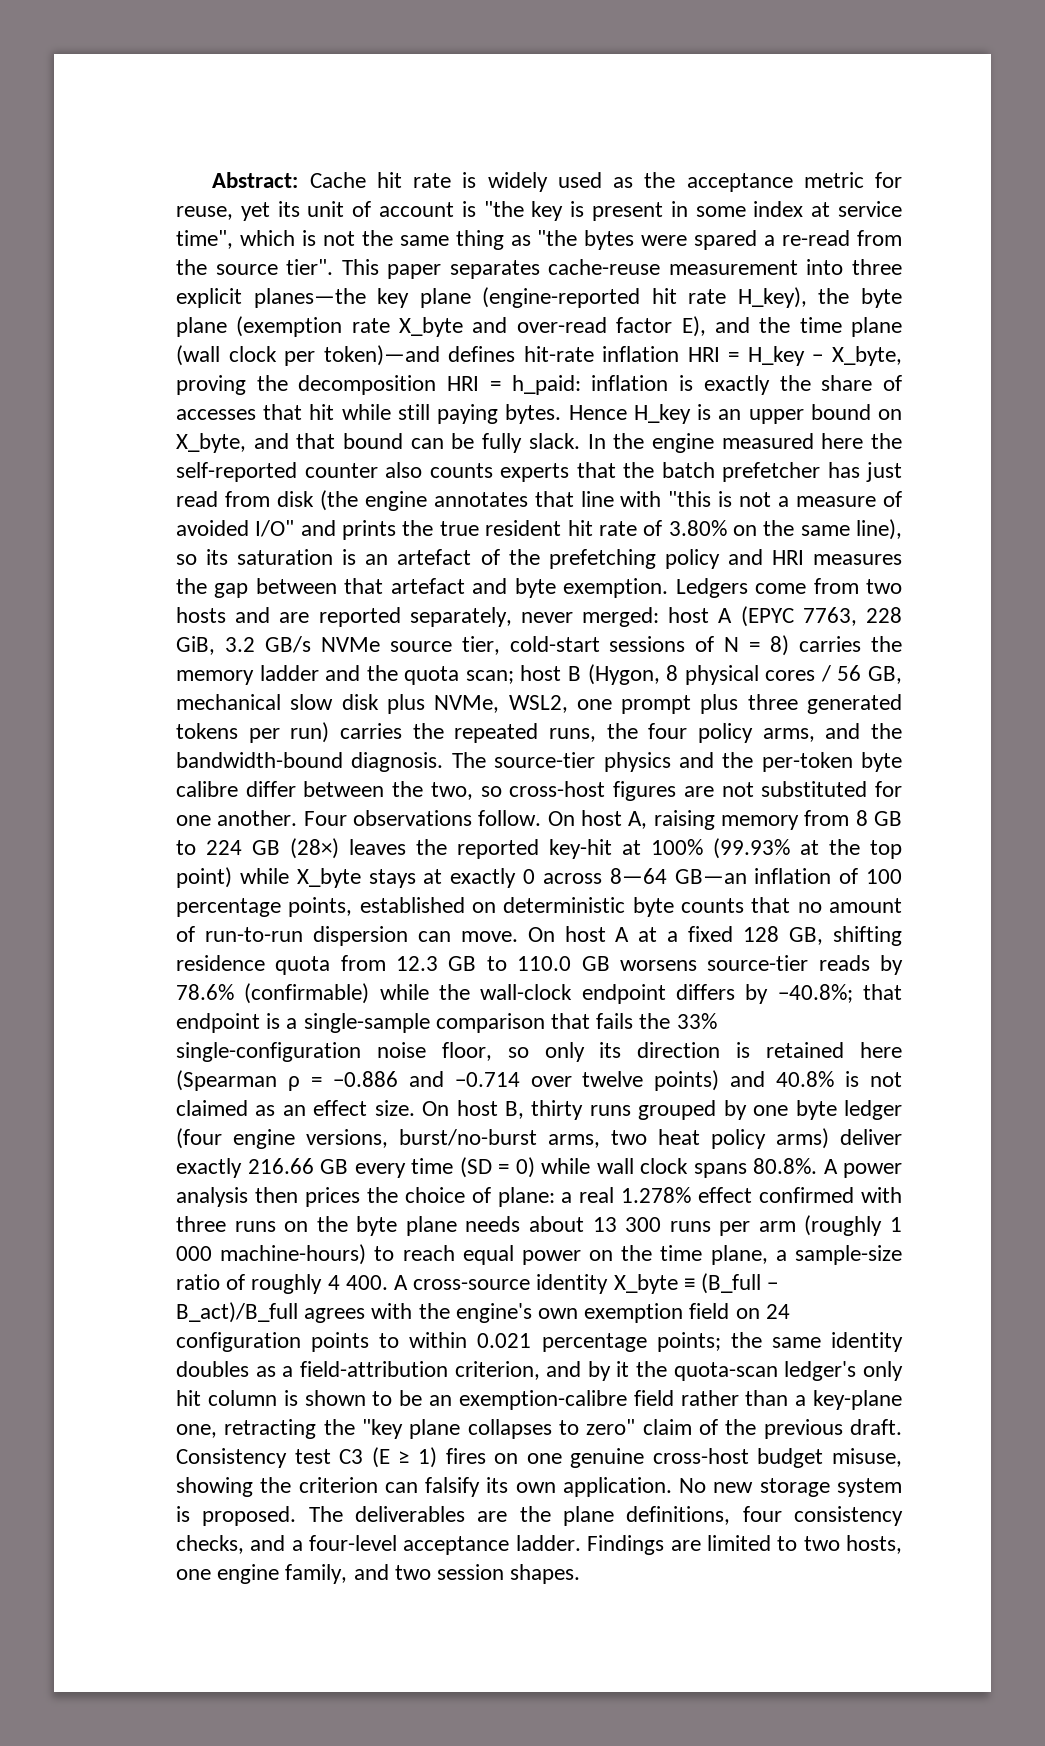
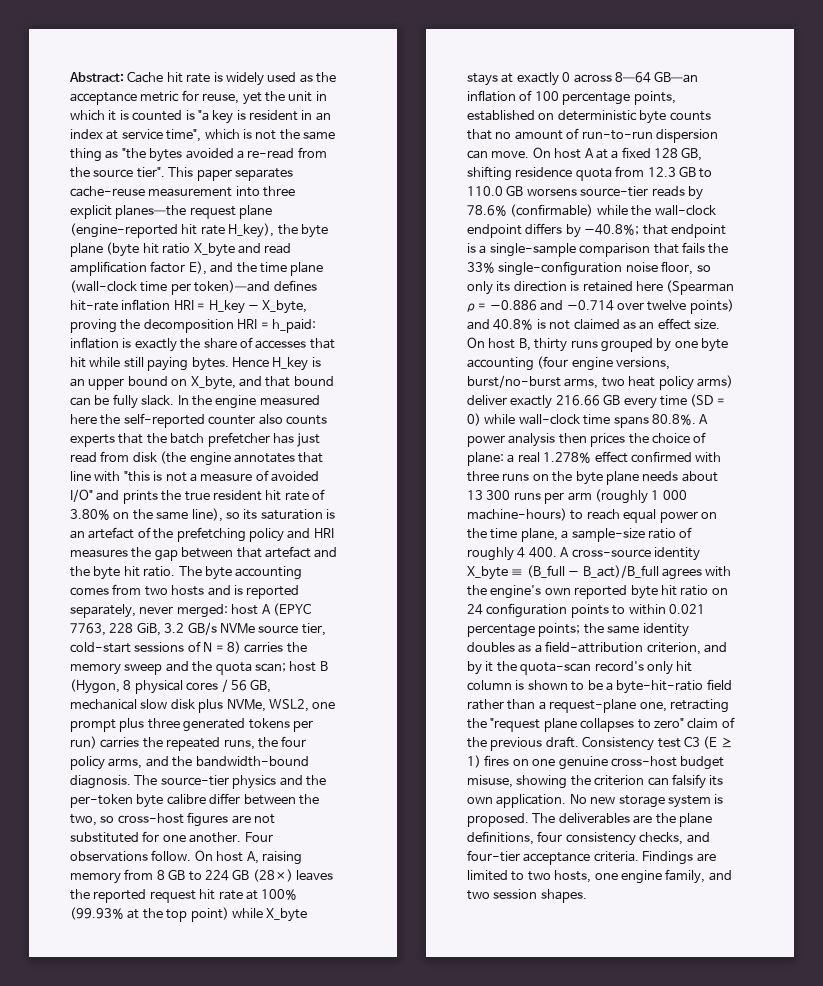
- Abstract: Cache hit rate is widely used as the acceptance metric for reuse, yet its unit of account is "the key is present in some index at service time", which is not the same thing as "the bytes were spared a re-read from the source tier".
+ Abstract: Cache hit rate is widely used as the acceptance metric for reuse, yet the unit in which it is counted is "a key is resident in an index at service time", which is not the same thing as "the bytes avoided a re-read from the source tier".
- This paper separates cache-reuse measurement into three explicit planes—the key plane (engine-reported hit rate H_key), the byte plane (exemption rate X_byte and over-read factor E), and the time plane (wall clock per token)—and defines hit-rate inflation HRI = H_key − X_byte, proving the decomposition HRI = h_paid: inflation is exactly the share of accesses that hit while still paying bytes.
+ This paper separates cache-reuse measurement into three explicit planes—the request plane (engine-reported hit rate H_key), the byte plane (byte hit ratio X_byte and read amplification factor E), and the time plane (wall-clock time per token)—and defines hit-rate inflation HRI = H_key − X_byte, proving the decomposition HRI = h_paid: inflation is exactly the share of accesses that hit while still paying bytes.
- In the engine measured here the self-reported counter also counts experts that the batch prefetcher has just read from disk (the engine annotates that line with "this is not a measure of avoided I/O" and prints the true resident hit rate of 3.80% on the same line), so its saturation is an artefact of the prefetching policy and HRI measures the gap between that artefact and byte exemption. Ledgers come from two hosts and are reported separately, never merged:
+ In the engine measured here the self-reported counter also counts experts that the batch prefetcher has just read from disk (the engine annotates that line with "this is not a measure of avoided I/O" and prints the true resident hit rate of 3.80% on the same line), so its saturation is an artefact of the prefetching policy and HRI measures the gap between that artefact and the byte hit ratio. The byte accounting comes from two hosts and is reported separately, never merged:
- host A (EPYC 7763, 228 GiB, 3.2 GB/s NVMe source tier, cold-start sessions of N = 8) carries the memory ladder and the quota scan;
+ host A (EPYC 7763, 228 GiB, 3.2 GB/s NVMe source tier, cold-start sessions of N = 8) carries the memory sweep and the quota scan;
- On host A, raising memory from 8 GB to 224 GB (28×) leaves the reported key-hit at 100% (99.93% at the top point) while X_byte stays at exactly 0 across 8—64 GB—an inflation of 100 percentage points, established on deterministic byte counts that no amount of run-to-run dispersion can move.
+ On host A, raising memory from 8 GB to 224 GB (28×) leaves the reported request hit rate at 100% (99.93% at the top point) while X_byte stays at exactly 0 across 8—64 GB—an inflation of 100 percentage points, established on deterministic byte counts that no amount of run-to-run dispersion can move.
- On host B, thirty runs grouped by one byte ledger (four engine versions, burst/no-burst arms, two heat policy arms) deliver exactly 216.66 GB every time (SD = 0) while wall clock spans 80.8%. A power analysis then prices the choice of plane:
+ On host B, thirty runs grouped by one byte accounting (four engine versions, burst/no-burst arms, two heat policy arms) deliver exactly 216.66 GB every time (SD = 0) while wall-clock time spans 80.8%. A power analysis then prices the choice of plane:
- a real 1.278% effect confirmed with three runs on the byte plane needs about 13 300 runs per arm (roughly 1 000 machine-hours) to reach equal power on the time plane, a sample-size ratio of roughly 4 400. A cross-source identity X_byte ≡ (B_full − B_act)/B_full agrees with the engine's own exemption field on 24 configuration points to within 0.021 percentage points;
+ a real 1.278% effect confirmed with three runs on the byte plane needs about 13 300 runs per arm (roughly 1 000 machine-hours) to reach equal power on the time plane, a sample-size ratio of roughly 4 400. A cross-source identity X_byte ≡ (B_full − B_act)/B_full agrees with the engine's own reported byte hit ratio on 24 configuration points to within 0.021 percentage points;
- the same identity doubles as a field-attribution criterion, and by it the quota-scan ledger's only hit column is shown to be an exemption-calibre field rather than a key-plane one, retracting the "key plane collapses to zero" claim of the previous draft.
+ the same identity doubles as a field-attribution criterion, and by it the quota-scan record's only hit column is shown to be a byte-hit-ratio field rather than a request-plane one, retracting the "request plane collapses to zero" claim of the previous draft.
- The deliverables are the plane definitions, four consistency checks, and a four-level acceptance ladder.
+ The deliverables are the plane definitions, four consistency checks, and four-tier acceptance criteria.

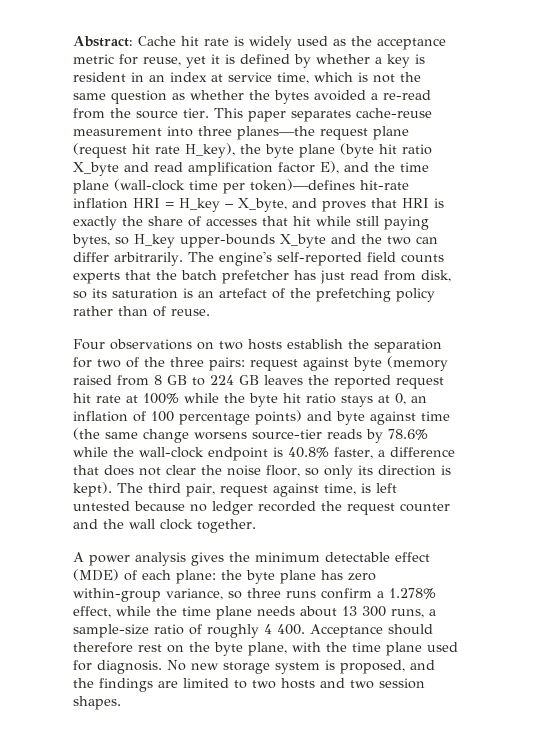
- Abstract: Cache hit rate is widely used as the acceptance metric for reuse, yet the unit in which it is counted is "a key is resident in an index at service time", which is not the same thing as "the bytes avoided a re-read from the source tier".
+ Abstract: Cache hit rate is widely used as the acceptance metric for reuse, yet it is defined by whether a key is resident in an index at service time, which is not the same question as whether the bytes avoided a re-read from the source tier.
- This paper separates cache-reuse measurement into three explicit planes—the request plane (engine-reported hit rate H_key), the byte plane (byte hit ratio X_byte and read amplification factor E), and the time plane (wall-clock time per token)—and defines hit-rate inflation HRI = H_key − X_byte, proving the decomposition HRI = h_paid: inflation is exactly the share of accesses that hit while still paying bytes. Hence H_key is an upper bound on X_byte, and that bound can be fully slack. In the engine measured here the self-reported counter also counts experts that the batch prefetcher has just read from disk (the engine annotates that line with "this is not a measure of avoided I/O" and prints the true resident hit rate of 3.80% on the same line), so its saturation is an artefact of the prefetching policy and HRI measures the gap between that artefact and the byte hit ratio. The byte accounting comes from two hosts and is reported separately, never merged: host A (EPYC 7763, 228 GiB, 3.2 GB/s NVMe source tier, cold-start sessions of N = 8) carries the memory sweep and the quota scan; host B (Hygon, 8 physical cores / 56 GB, mechanical slow disk plus NVMe, WSL2, one prompt plus three generated tokens per run) carries the repeated runs, the four policy arms, and the bandwidth-bound diagnosis. The source-tier physics and the per-token byte calibre differ between the two, so cross-host figures are not substituted for one another. Four observations follow. On host A, raising memory from 8 GB to 224 GB (28×) leaves the reported request hit rate at 100% (99.93% at the top point) while X_byte stays at exactly 0 across 8—64 GB—an inflation of 100 percentage points, established on deterministic byte counts that no amount of run-to-run dispersion can move. On host A at a fixed 128 GB, shifting residence quota from 12.3 GB to 110.0 GB worsens source-tier reads by 78.6% (confirmable) while the wall-clock endpoint differs by −40.8%; that endpoint is a single-sample comparison that fails the 33% single-configuration noise floor, so only its direction is retained here (Spearman ρ = −0.886 and −0.714 over twelve points) and 40.8% is not claimed as an effect size. On host B, thirty runs grouped by one byte accounting (four engine versions, burst/no-burst arms, two heat policy arms) deliver exactly 216.66 GB every time (SD = 0) while wall-clock time spans 80.8%. A power analysis then prices the choice of plane: a real 1.278% effect confirmed with three runs on the byte plane needs about 13 300 runs per arm (roughly 1 000 machine-hours) to reach equal power on the time plane, a sample-size ratio of roughly 4 400. A cross-source identity X_byte ≡ (B_full − B_act)/B_full agrees with the engine's own reported byte hit ratio on 24 configuration points to within 0.021 percentage points; the same identity doubles as a field-attribution criterion, and by it the quota-scan record's only hit column is shown to be a byte-hit-ratio field rather than a request-plane one, retracting the "request plane collapses to zero" claim of the previous draft. Consistency test C3 (E ≥ 1) fires on one genuine cross-host budget misuse, showing the criterion can falsify its own application.
+ This paper separates cache-reuse measurement into three planes—the request plane (request hit rate H_key), the byte plane (byte hit ratio X_byte and read amplification factor E), and the time plane (wall-clock time per token)—defines hit-rate inflation HRI = H_key − X_byte, and proves that HRI is exactly the share of accesses that hit while still paying bytes, so H_key upper-bounds X_byte and the two can differ arbitrarily. The engine's self-reported field counts experts that the batch prefetcher has just read from disk, so its saturation is an artefact of the prefetching policy rather than of reuse.
+ Four observations on two hosts establish the separation for two of the three pairs: request against byte (memory raised from 8 GB to 224 GB leaves the reported request hit rate at 100% while the byte hit ratio stays at 0, an inflation of 100 percentage points) and byte against time (the same change worsens source-tier reads by 78.6% while the wall-clock endpoint is 40.8% faster, a difference that does not clear the noise floor, so only its direction is kept). The third pair, request against time, is left untested because no ledger recorded the request counter and the wall clock together.
+ A power analysis gives the minimum detectable effect (MDE) of each plane: the byte plane has zero within-group variance, so three runs confirm a 1.278% effect, while the time plane needs about 13 300 runs, a sample-size ratio of roughly 4 400. Acceptance should therefore rest on the byte plane, with the time plane used for diagnosis.
- No new storage system is proposed. The deliverables are the plane definitions, four consistency checks, and four-tier acceptance criteria. Findings are limited to two hosts, one engine family, and two session shapes.
+ No new storage system is proposed, and the findings are limited to two hosts and two session shapes.

